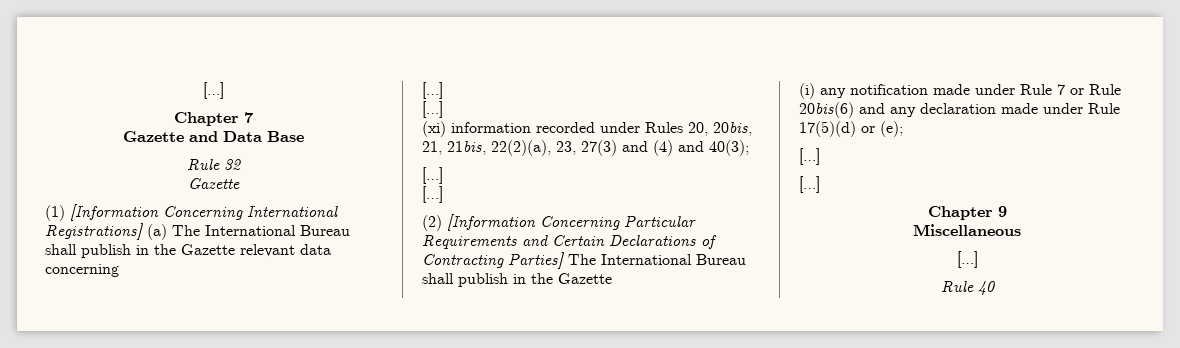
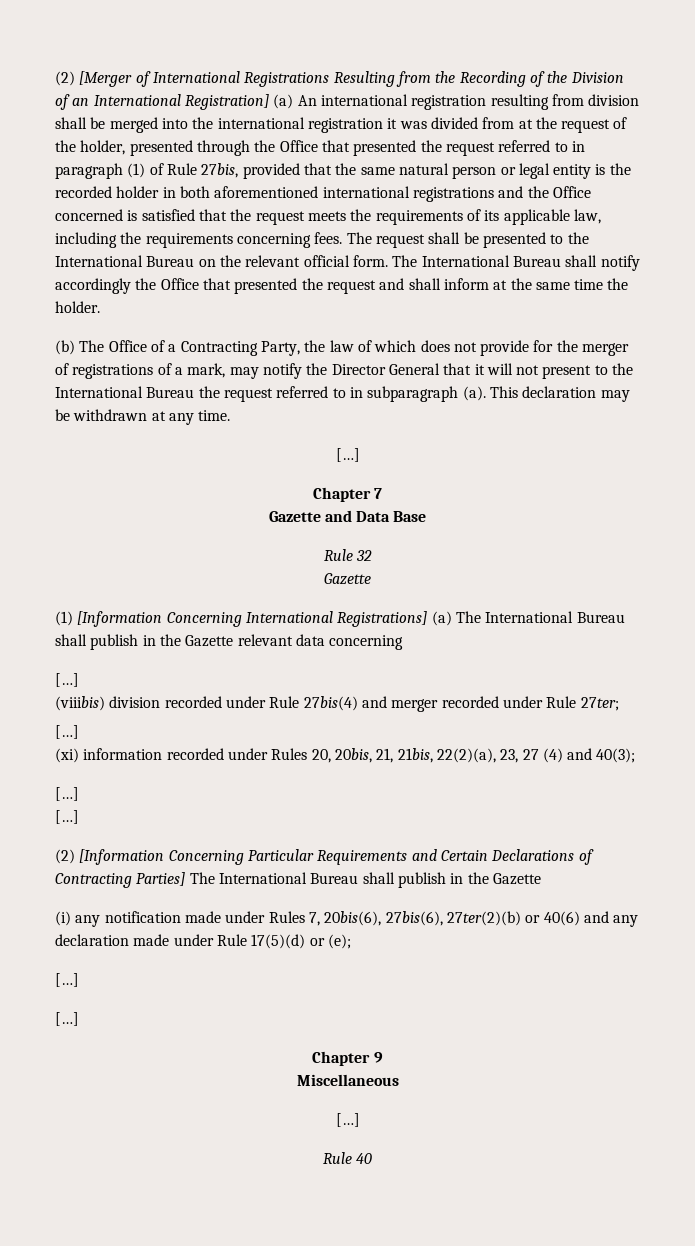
+ (2) [Merger of International Registrations Resulting from the Recording of the Division of an International Registration] (a) An international registration resulting from division shall be merged into the international registration it was divided from at the request of the holder, presented through the Office that presented the request referred to in paragraph (1) of Rule 27bis, provided that the same natural person or legal entity is the recorded holder in both aforementioned international registrations and the Office concerned is satisfied that the request meets the requirements of its applicable law, including the requirements concerning fees. The request shall be presented to the International Bureau on the relevant official form. The International Bureau shall notify accordingly the Office that presented the request and shall inform at the same time the holder.
+ (b) The Office of a Contracting Party, the law of which does not provide for the merger of registrations of a mark, may notify the Director General that it will not present to the International Bureau the request referred to in subparagraph (a). This declaration may be withdrawn at any time.
+ (viiibis) division recorded under Rule 27bis(4) and merger recorded under Rule 27ter;
- (xi) information recorded under Rules 20, 20bis, 21, 21bis, 22(2)(a), 23, 27(3) and (4) and 40(3);
+ (xi) information recorded under Rules 20, 20bis, 21, 21bis, 22(2)(a), 23, 27 (4) and 40(3);
- (i) any notification made under Rule 7 or Rule 20bis(6) and any declaration made under Rule 17(5)(d) or (e);
+ (i) any notification made under Rules 7, 20bis(6), 27bis(6), 27ter(2)(b) or 40(6) and any declaration made under Rule 17(5)(d) or (e);

